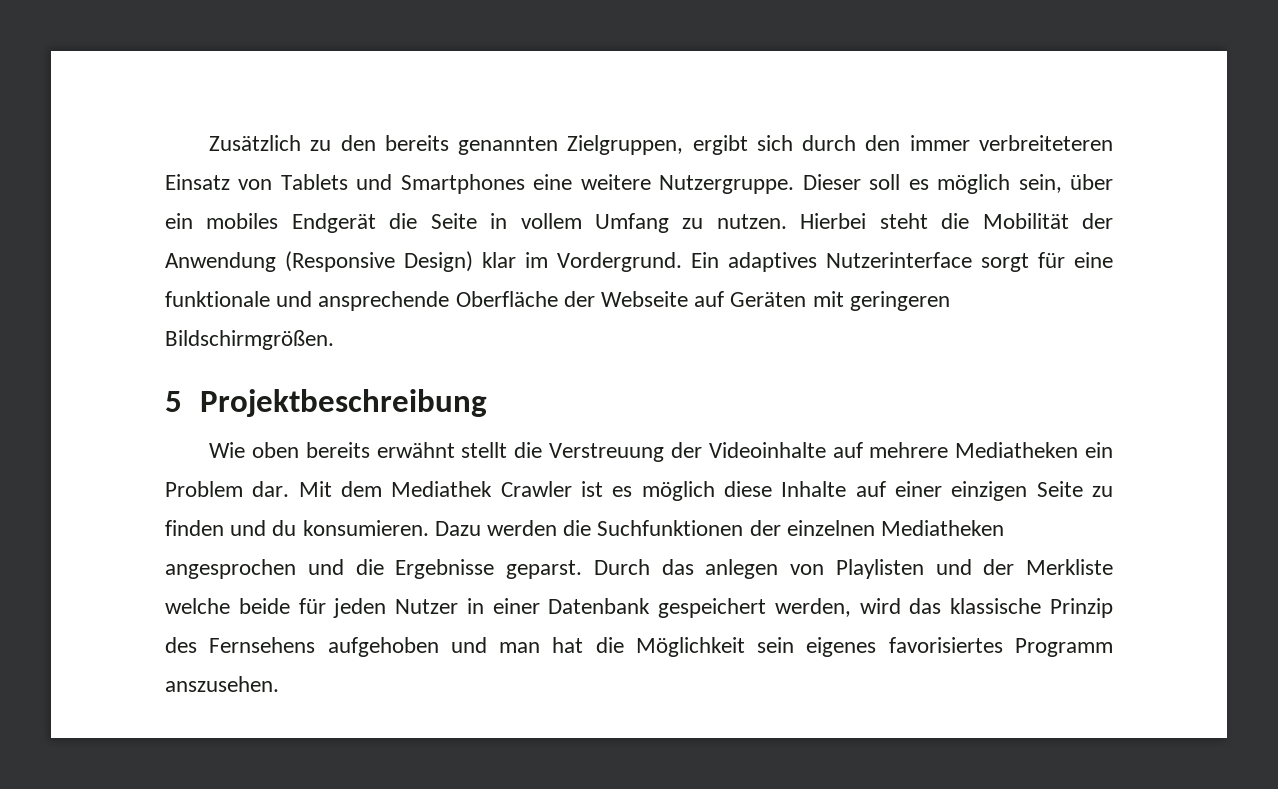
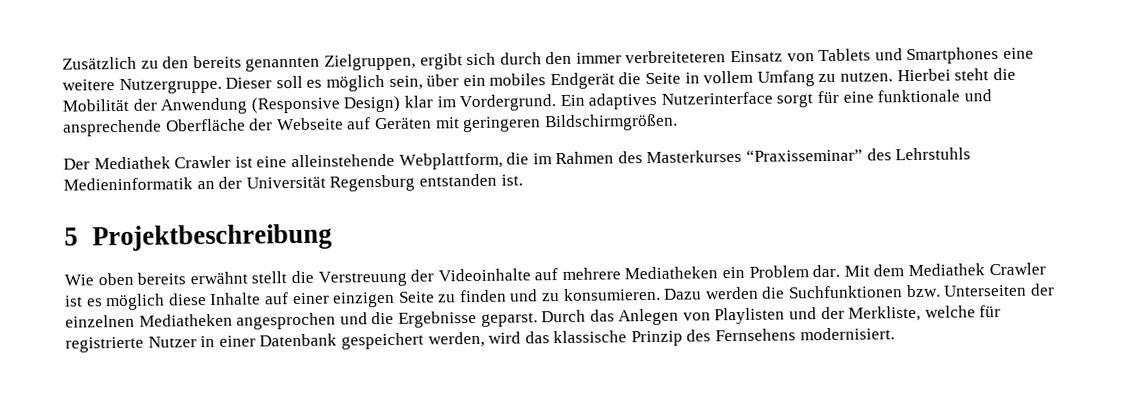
+ Der Mediathek Crawler ist eine alleinstehende Webplattform, die im Rahmen des Masterkurses “Praxisseminar” des Lehrstuhls Medieninformatik an der Universität Regensburg entstanden ist.
- Mit dem Mediathek Crawler ist es möglich diese Inhalte auf einer einzigen Seite zu finden und du konsumieren.
+ Mit dem Mediathek Crawler ist es möglich diese Inhalte auf einer einzigen Seite zu finden und zu konsumieren.
- Dazu werden die Suchfunktionen der einzelnen Mediatheken angesprochen und die Ergebnisse geparst.
+ Dazu werden die Suchfunktionen bzw. Unterseiten der einzelnen Mediatheken angesprochen und die Ergebnisse geparst.
- Durch das anlegen von Playlisten und der Merkliste welche beide für jeden Nutzer in einer Datenbank gespeichert werden, wird das klassische Prinzip des Fernsehens aufgehoben und man hat die Möglichkeit sein eigenes favorisiertes Programm anszusehen.
+ Durch das Anlegen von Playlisten und der Merkliste, welche für registrierte Nutzer in einer Datenbank gespeichert werden, wird das klassische Prinzip des Fernsehens modernisiert.

